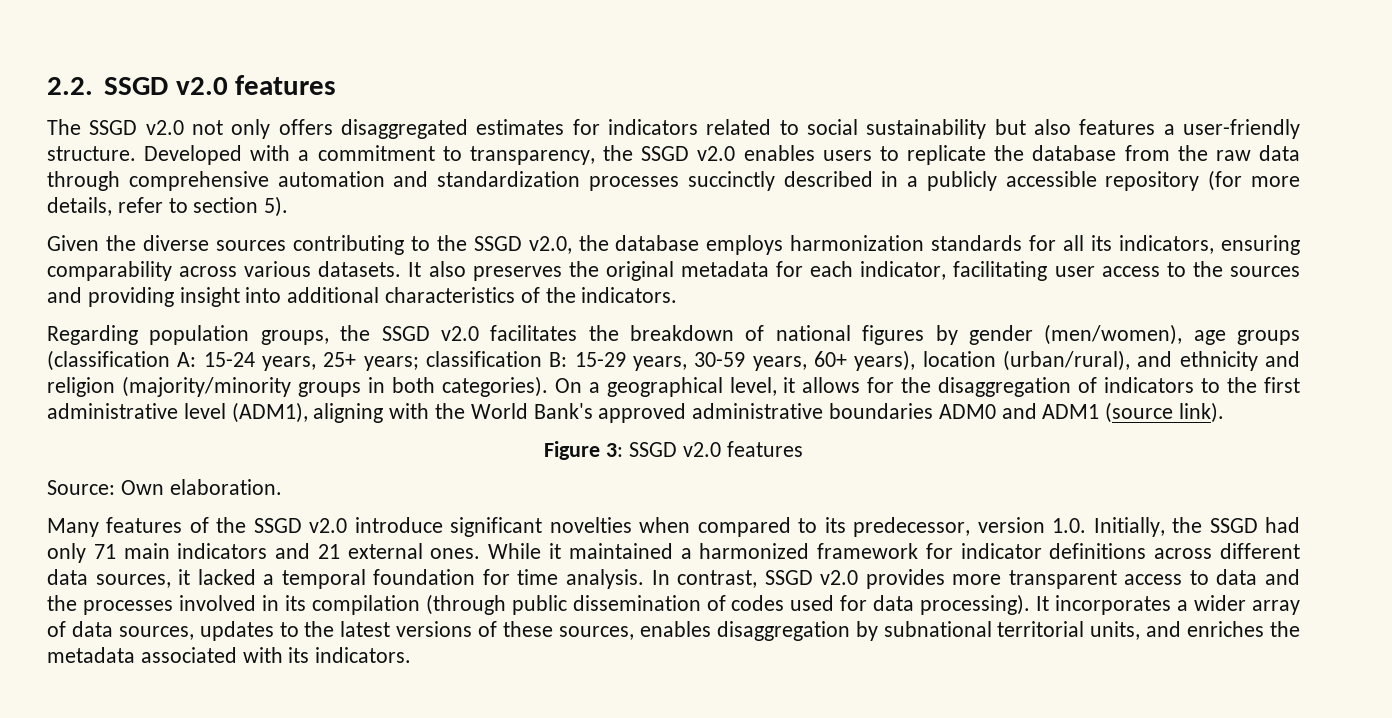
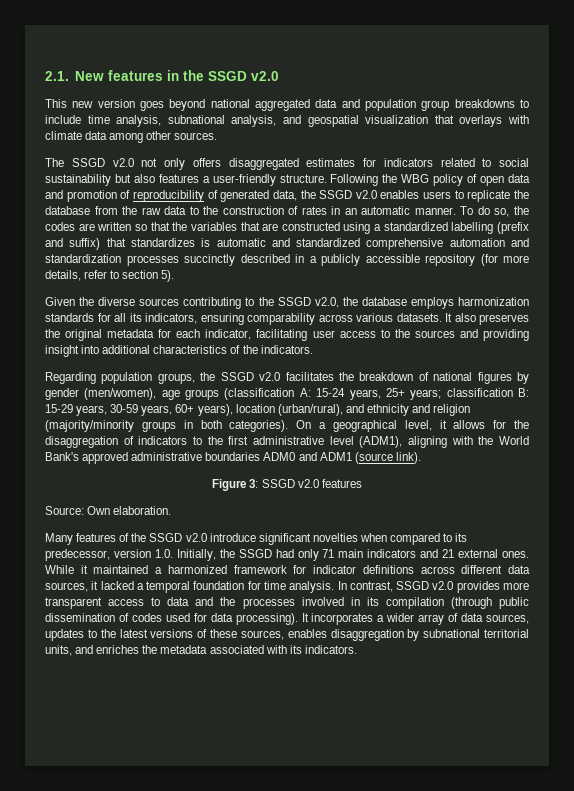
- 2.2. SSGD v2.0 features
+ 2.1. New features in the SSGD v2.0
+ This new version goes beyond national aggregated data and population group breakdowns to include time analysis, subnational analysis, and geospatial visualization that overlays with climate data among other sources.
- Developed with a commitment to transparency, the SSGD v2.0 enables users to replicate the database from the raw data through comprehensive automation and standardization processes succinctly described in a publicly accessible repository (for more details, refer to section 5).
+ Following the WBG policy of open data and promotion of reproducibility of generated data, the SSGD v2.0 enables users to replicate the database from the raw data to the construction of rates in an automatic manner. To do so, the codes are written so that the variables that are constructed using a standardized labelling (prefix and suffix) that standardizes is automatic and standardized comprehensive automation and standardization processes succinctly described in a publicly accessible repository (for more details, refer to section 5).

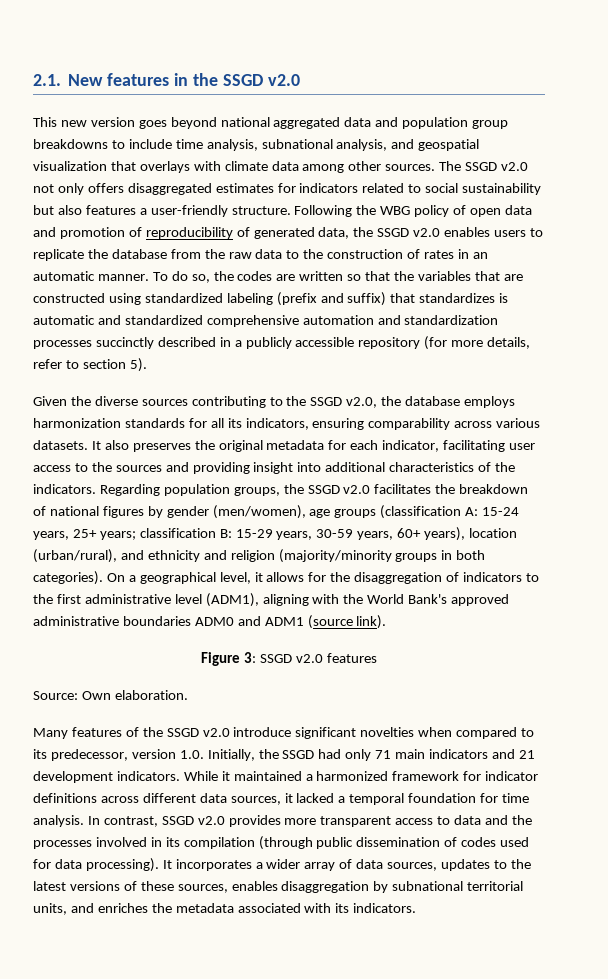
- This new version goes beyond national aggregated data and population group breakdowns to include time analysis, subnational analysis, and geospatial visualization that overlays with climate data among other sources.
- The SSGD v2.0 not only offers disaggregated estimates for indicators related to social sustainability but also features a user-friendly structure.
+ This new version goes beyond national aggregated data and population group breakdowns to include time analysis, subnational analysis, and geospatial visualization that overlays with climate data among other sources. The SSGD v2.0 not only offers disaggregated estimates for indicators related to social sustainability but also features a user-friendly structure.
- To do so, the codes are written so that the variables that are constructed using a standardized labelling (prefix and suffix) that standardizes is automatic and standardized comprehensive automation and standardization processes succinctly described in a publicly accessible repository (for more details, refer to section 5).
+ To do so, the codes are written so that the variables that are constructed using standardized labeling (prefix and suffix) that standardizes is automatic and standardized comprehensive automation and standardization processes succinctly described in a publicly accessible repository (for more details, refer to section 5).
- It also preserves the original metadata for each indicator, facilitating user access to the sources and providing insight into additional characteristics of the indicators.
- Regarding population groups, the SSGD v2.0 facilitates the breakdown of national figures by gender (men/women), age groups (classification A:
+ It also preserves the original metadata for each indicator, facilitating user access to the sources and providing insight into additional characteristics of the indicators. Regarding population groups, the SSGD v2.0 facilitates the breakdown of national figures by gender (men/women), age groups (classification A:
- Many features of the SSGD v2.0 introduce significant novelties when compared to its predecessor, version 1.0. Initially, the SSGD had only 71 main indicators and 21 external ones.
+ Many features of the SSGD v2.0 introduce significant novelties when compared to its predecessor, version 1.0. Initially, the SSGD had only 71 main indicators and 21 development indicators.

